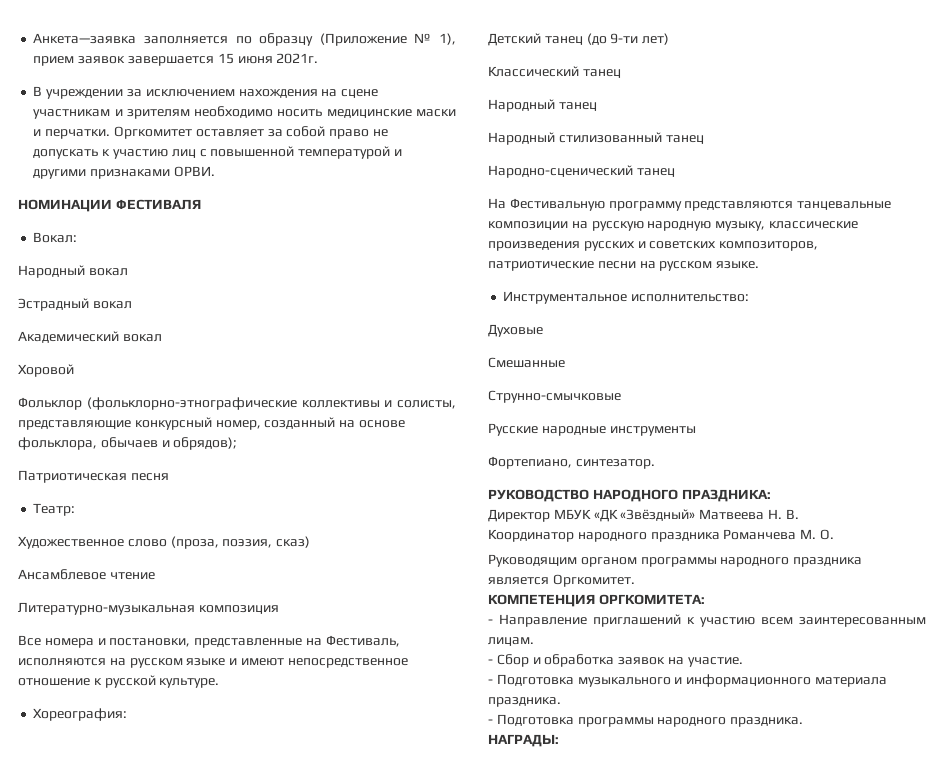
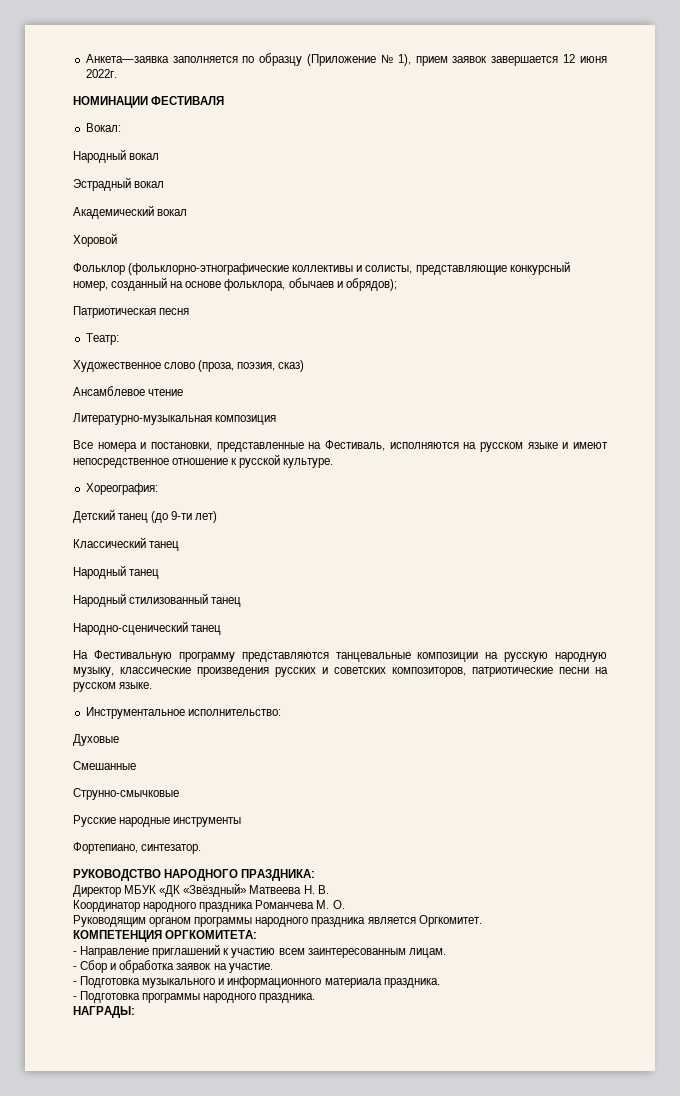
- Анкета—заявка заполняется по образцу (Приложение № 1), прием заявок завершается 15 июня 2021г.
- В учреждении за исключением нахождения на сцене участникам и зрителям необходимо носить медицинские маски и перчатки. Оргкомитет оставляет за собой право не допускать к участию лиц с повышенной температурой и другими признаками ОРВИ.
+ Анкета—заявка заполняется по образцу (Приложение № 1), прием заявок завершается 12 июня 2022г.

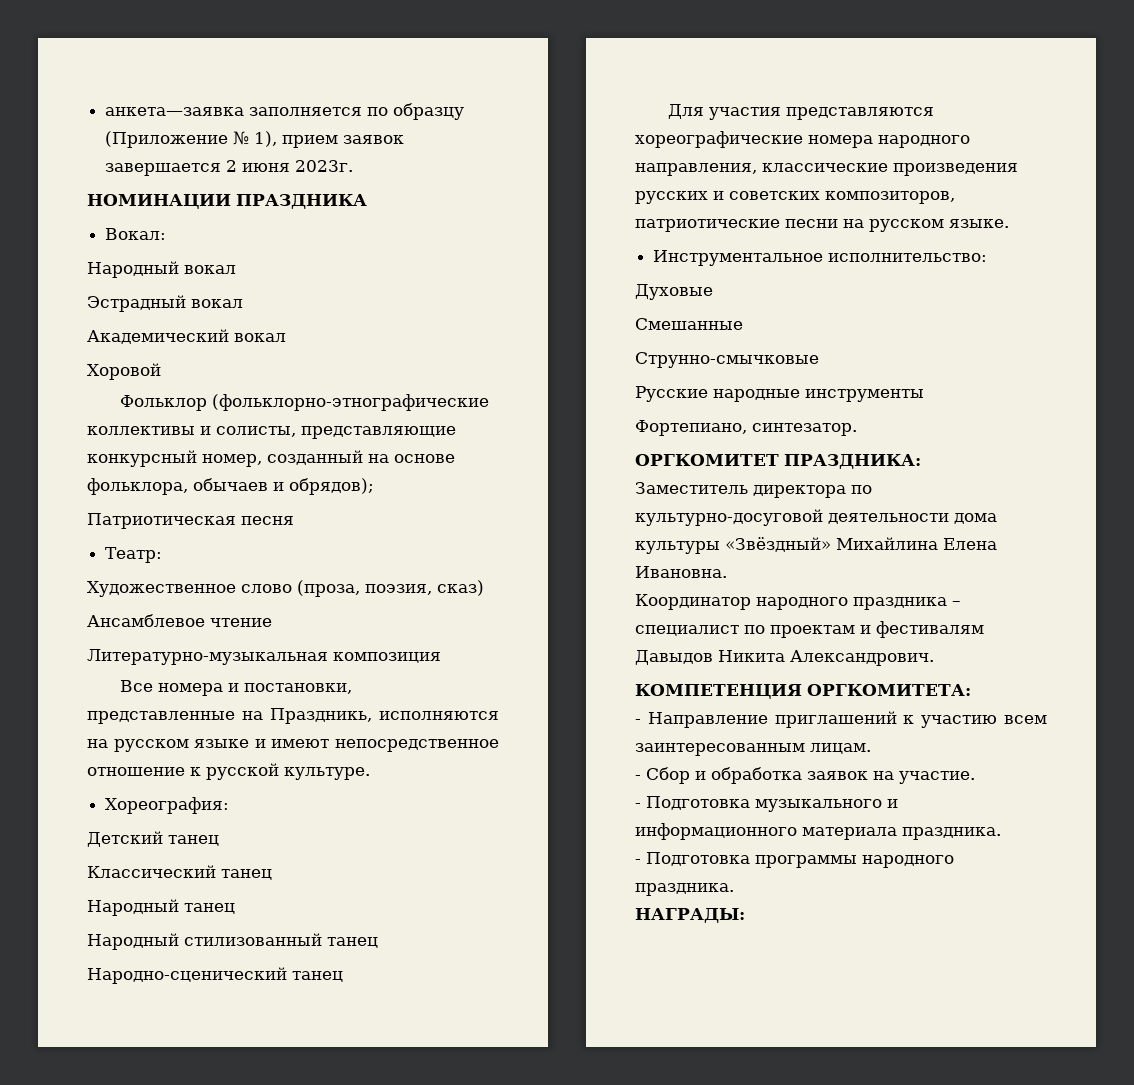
- Анкета—заявка заполняется по образцу (Приложение № 1), прием заявок завершается 12 июня 2022г.
+ анкета—заявка заполняется по образцу (Приложение № 1), прием заявок завершается 2 июня 2023г.
- НОМИНАЦИИ ФЕСТИВАЛЯ
+ НОМИНАЦИИ ПРАЗДНИКА
- Все номера и постановки, представленные на Фестиваль, исполняются на русском языке и имеют непосредственное отношение к русской культуре.
+ Все номера и постановки, представленные на Праздникь, исполняются на русском языке и имеют непосредственное отношение к русской культуре.
- Детский танец (до 9-ти лет)
+ Детский танец
- На Фестивальную программу представляются танцевальные композиции на русскую народную музыку, классические произведения русских и советских композиторов, патриотические песни на русском языке.
+ Для участия представляются хореографические номера народного направления, классические произведения русских и советских композиторов, патриотические песни на русском языке.
- РУКОВОДСТВО НАРОДНОГО ПРАЗДНИКА:
+ ОРГКОМИТЕТ ПРАЗДНИКА:
- Директор МБУК «ДК «Звёздный» Матвеева Н. В.
- Координатор народного праздника Романчева М. О.
- Руководящим органом программы народного праздника является Оргкомитет.
+ Заместитель директора по культурно-досуговой деятельности дома культуры «Звёздный» Михайлина Елена Ивановна.
+ Координатор народного праздника – специалист по проектам и фестивалям Давыдов Никита Александрович.

